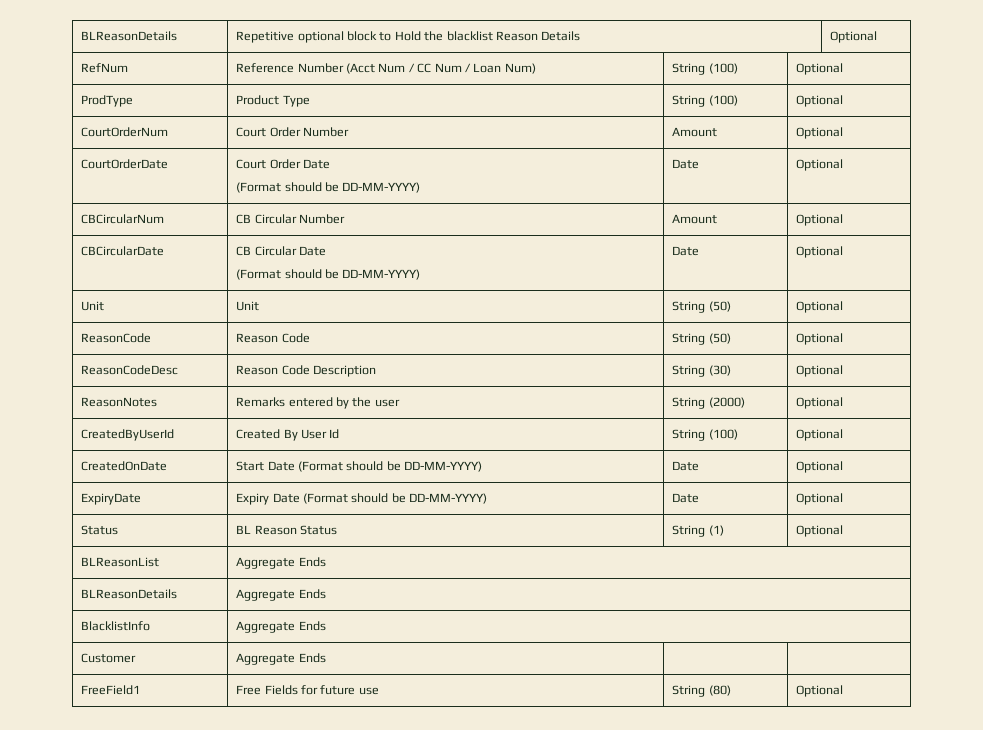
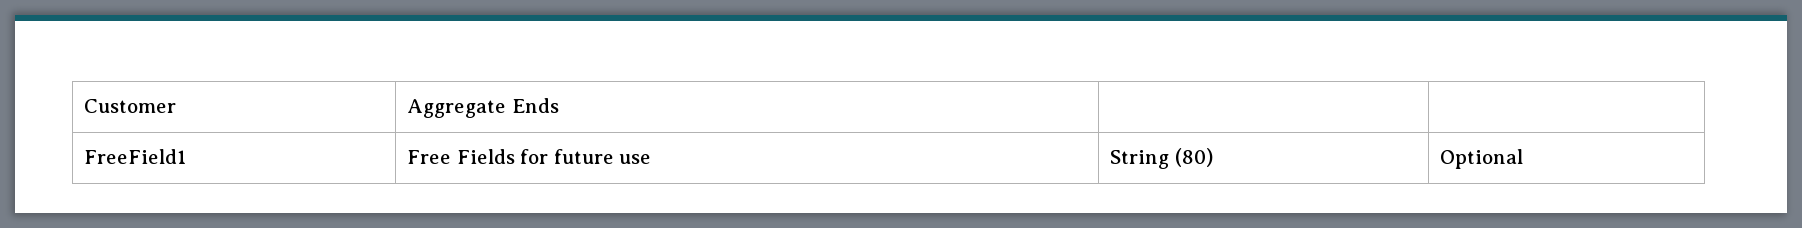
- BLReasonDetails | Repetitive optional block to Hold the blacklist Reason Details | Optional
- RefNum | Reference Number (Acct Num / CC Num / Loan Num) | String (100) | Optional
- ProdType | Product Type | String (100) | Optional
- CourtOrderNum | Court Order Number | Amount | Optional
- CourtOrderDate | Court Order Date
- (Format should be DD-MM-YYYY) | Date | Optional
- CBCircularNum | CB Circular Number | Amount | Optional
- CBCircularDate | CB Circular Date
- (Format should be DD-MM-YYYY) | Date | Optional
- Unit | Unit | String (50) | Optional
- ReasonCode | Reason Code | String (50) | Optional
- ReasonCodeDesc | Reason Code Description | String (30) | Optional
- ReasonNotes | Remarks entered by the user | String (2000) | Optional
- CreatedByUserId | Created By User Id | String (100) | Optional
- CreatedOnDate | Start Date (Format should be DD-MM-YYYY) | Date | Optional
- ExpiryDate | Expiry Date (Format should be DD-MM-YYYY) | Date | Optional
- Status | BL Reason Status | String (1) | Optional
- BLReasonList | Aggregate Ends
- BLReasonDetails | Aggregate Ends
- BlacklistInfo | Aggregate Ends

